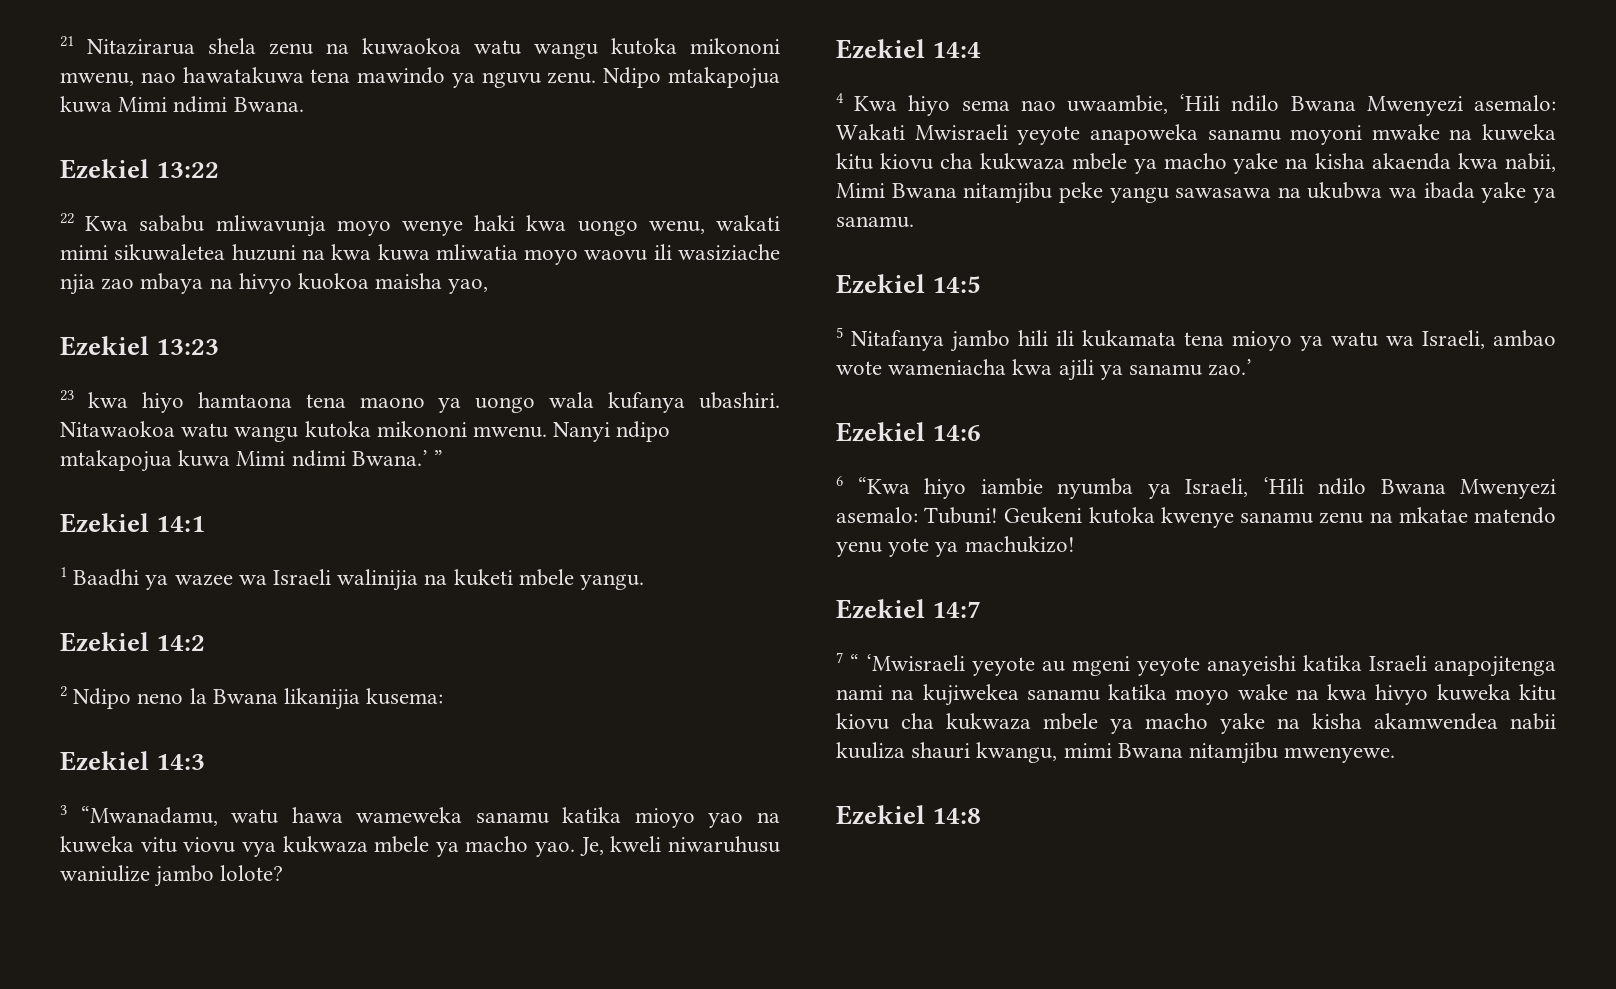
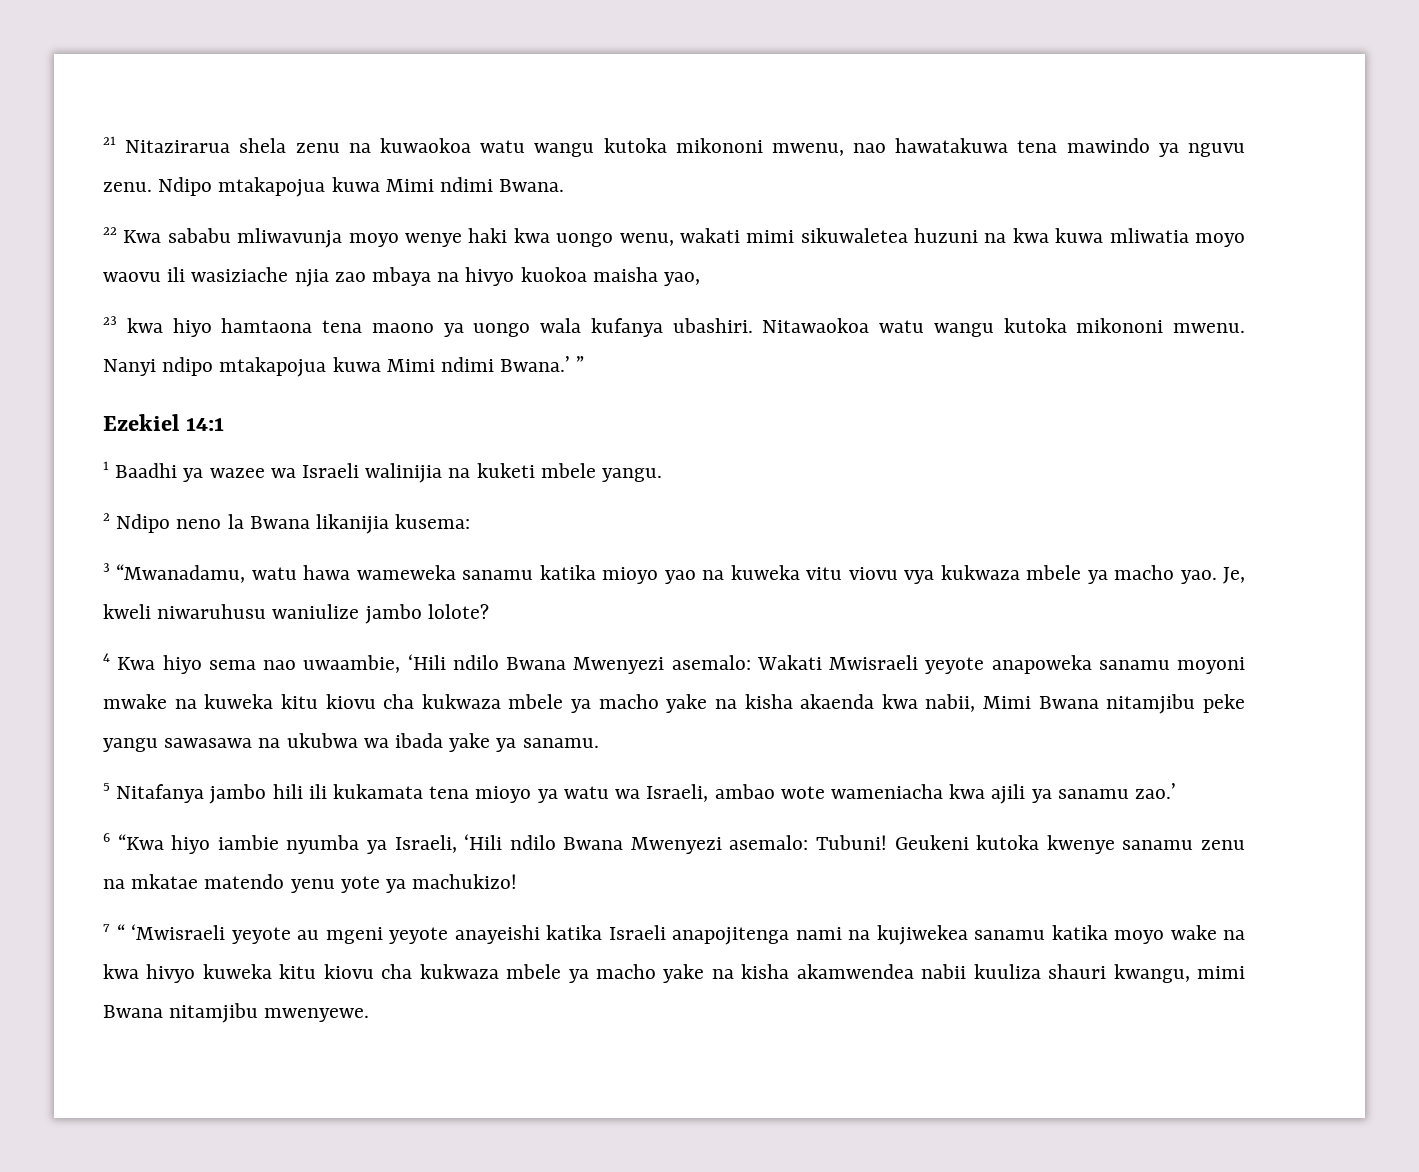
- Ezekiel 13:22
- Ezekiel 13:23
- Ezekiel 14:2
- Ezekiel 14:3
- Ezekiel 14:4
- Ezekiel 14:5
- Ezekiel 14:6
- Ezekiel 14:7
- Ezekiel 14:8

